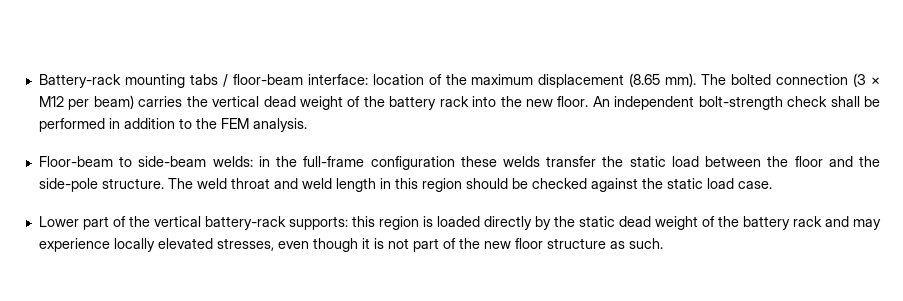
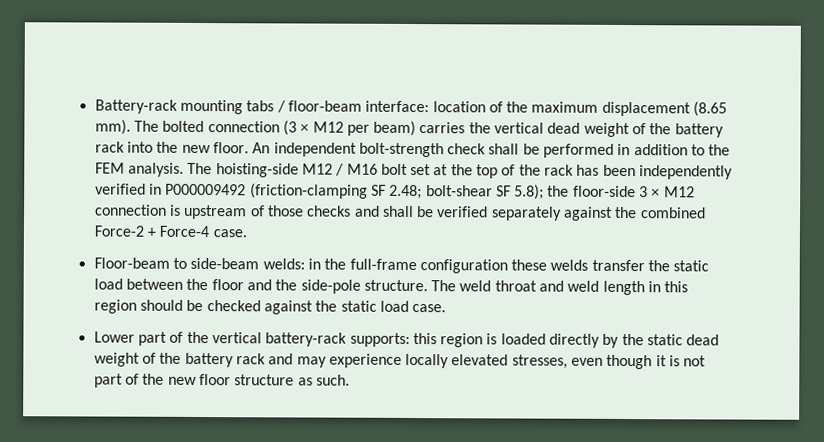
+ The hoisting-side M12 / M16 bolt set at the top of the rack has been independently verified in P000009492 (friction-clamping SF 2.48; bolt-shear SF 5.8); the floor-side 3 × M12 connection is upstream of those checks and shall be verified separately against the combined Force-2 + Force-4 case.

